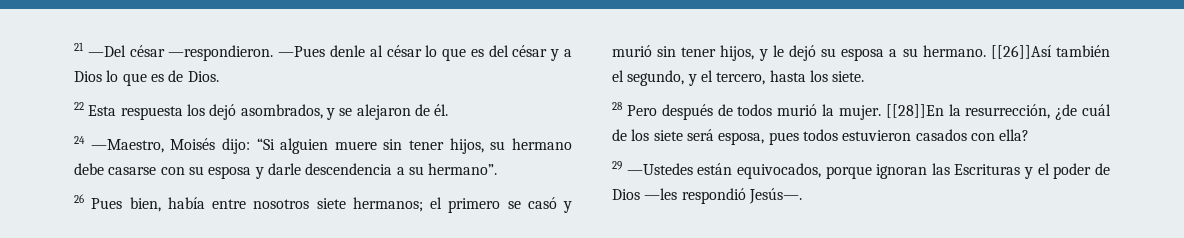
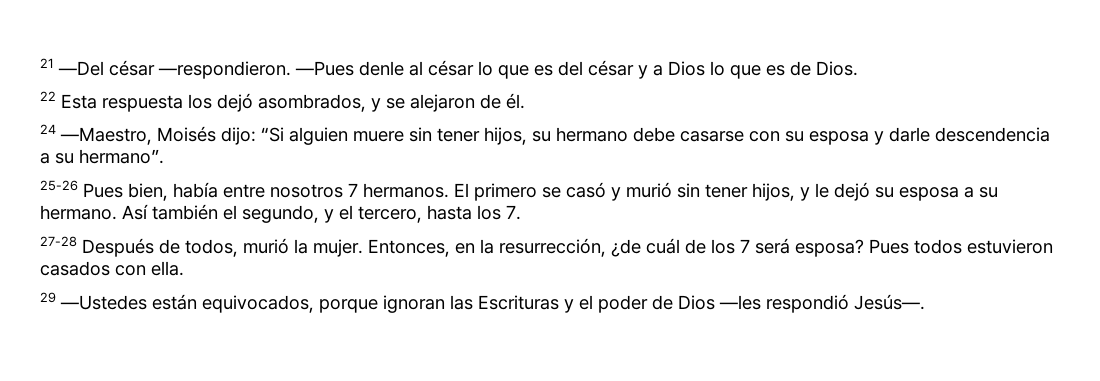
- 26 Pues bien, había entre nosotros siete hermanos; el primero se casó y murió sin tener hijos, y le dejó su esposa a su hermano.
+ 25-26 Pues bien, había entre nosotros 7 hermanos. El primero se casó y murió sin tener hijos, y le dejó su esposa a su hermano.
- [[26]]Así también el segundo, y el tercero, hasta los siete.
- 28 Pero después de todos murió la mujer.
+ Así también el segundo, y el tercero, hasta los 7.
+ 27-28 Después de todos, murió la mujer.
- [[28]]En la resurrección, ¿de cuál de los siete será esposa, pues todos estuvieron casados con ella?
+ Entonces, en la resurrección, ¿de cuál de los 7 será esposa? Pues todos estuvieron casados con ella.

